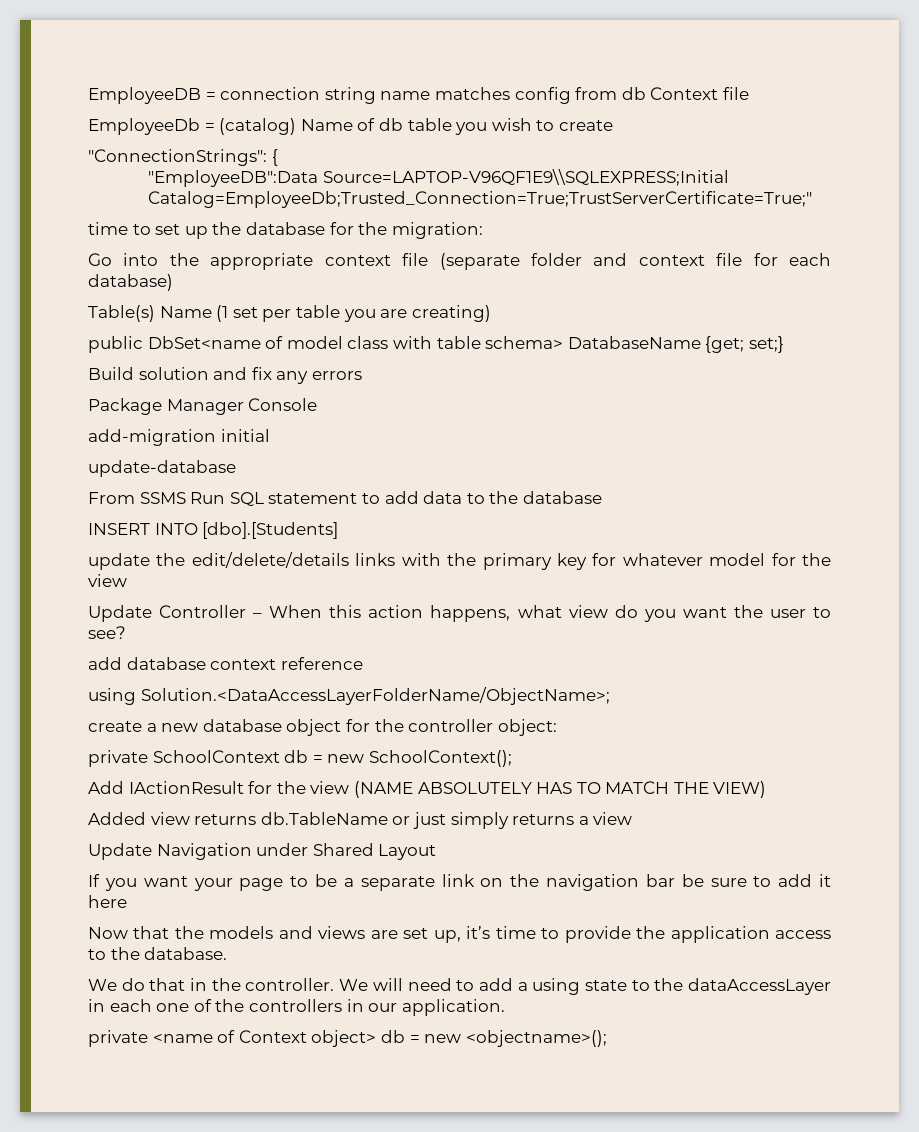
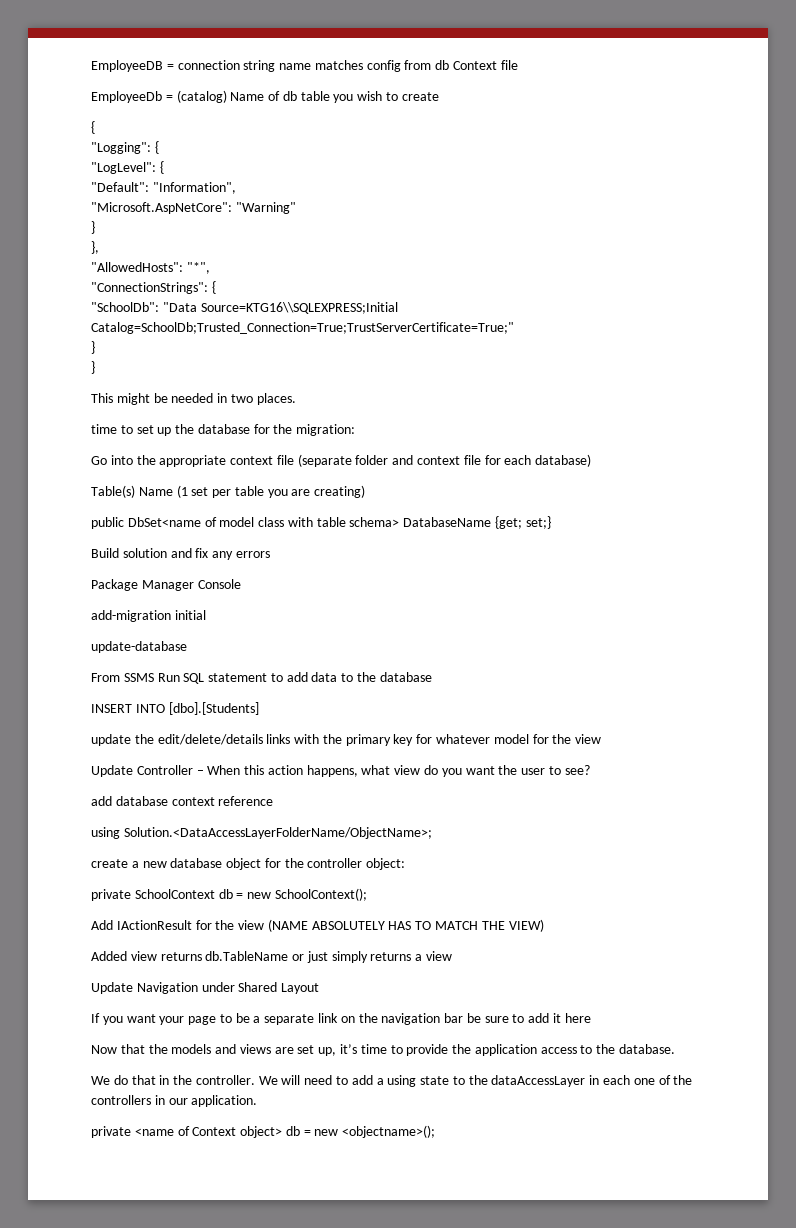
  EmployeeDb = (catalog) Name of db table you wish to create
+ {
+ "Logging": {
+ "LogLevel": {
+ "Default": "Information",
+ "Microsoft.AspNetCore": "Warning"
+ }
+ },
+ "AllowedHosts": "*",
  "ConnectionStrings": {
- "EmployeeDB":Data Source=LAPTOP-V96QF1E9\\SQLEXPRESS;Initial Catalog=EmployeeDb;Trusted_Connection=True;TrustServerCertificate=True;"
+ "SchoolDb": "Data Source=KTG16\\SQLEXPRESS;Initial Catalog=SchoolDb;Trusted_Connection=True;TrustServerCertificate=True;"
+ }
+ }
+ This might be needed in two places.

